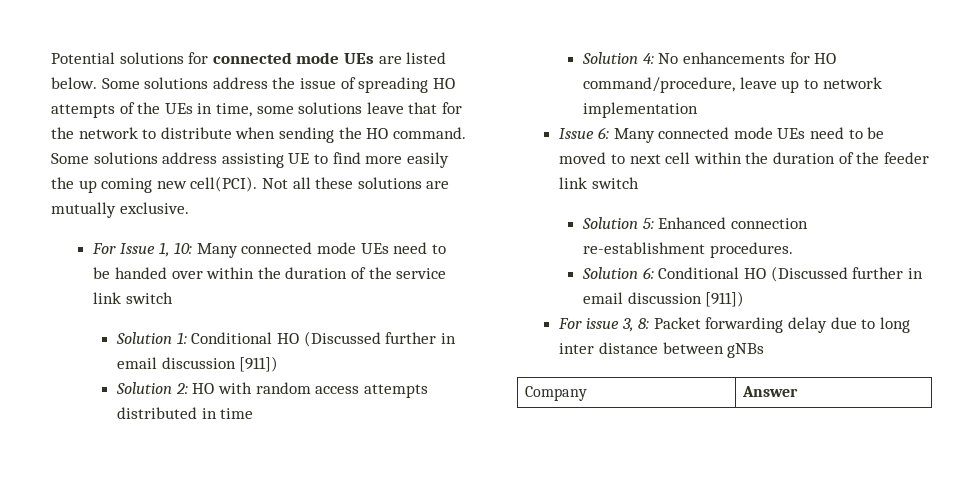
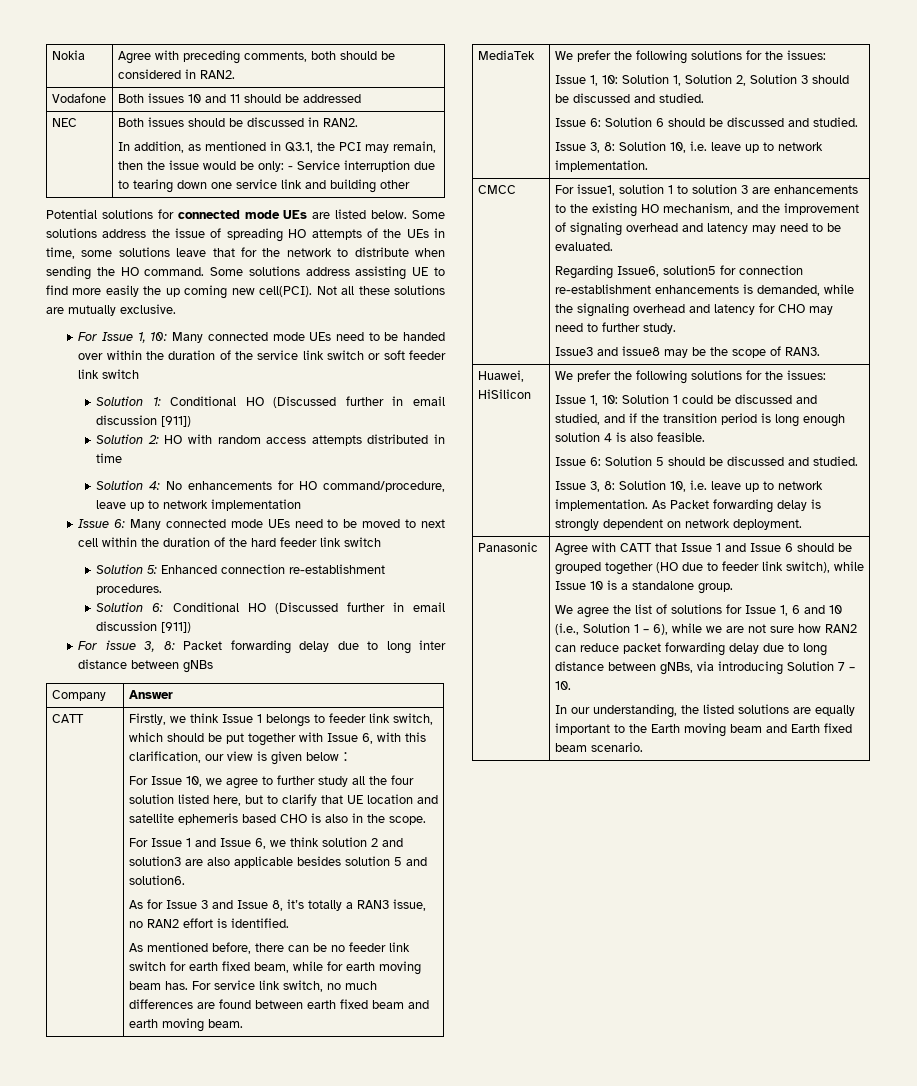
+ Nokia | Agree with preceding comments, both should be considered in RAN2.
+ Vodafone | Both issues 10 and 11 should be addressed
+ NEC | Both issues should be discussed in RAN2.
+ In addition, as mentioned in Q3.1, the PCI may remain, then the issue would be only: - Service interruption due to tearing down one service link and building other
- For Issue 1, 10: Many connected mode UEs need to be handed over within the duration of the service link switch
+ For Issue 1, 10: Many connected mode UEs need to be handed over within the duration of the service link switch or soft feeder link switch
- Issue 6: Many connected mode UEs need to be moved to next cell within the duration of the feeder link switch
+ Issue 6: Many connected mode UEs need to be moved to next cell within the duration of the hard feeder link switch
+ CATT | Firstly, we think Issue 1 belongs to feeder link switch, which should be put together with Issue 6, with this clarification, our view is given below：
+ For Issue 10, we agree to further study all the four solution listed here, but to clarify that UE location and satellite ephemeris based CHO is also in the scope.
+ For Issue 1 and Issue 6, we think solution 2 and solution3 are also applicable besides solution 5 and solution6.
+ As for Issue 3 and Issue 8, it’s totally a RAN3 issue, no RAN2 effort is identified.
+ As mentioned before, there can be no feeder link switch for earth fixed beam, while for earth moving beam has. For service link switch, no much differences are found between earth fixed beam and earth moving beam.
+ MediaTek | We prefer the following solutions for the issues:
+ Issue 1, 10: Solution 1, Solution 2, Solution 3 should be discussed and studied.
+ Issue 6: Solution 6 should be discussed and studied.
+ Issue 3, 8: Solution 10, i.e. leave up to network implementation.
+ CMCC | For issue1, solution 1 to solution 3 are enhancements to the existing HO mechanism, and the improvement of signaling overhead and latency may need to be evaluated.
+ Regarding Issue6, solution5 for connection re-establishment enhancements is demanded, while the signaling overhead and latency for CHO may need to further study.
+ Issue3 and issue8 may be the scope of RAN3.
+ Huawei, HiSilicon | We prefer the following solutions for the issues:
+ Issue 1, 10: Solution 1 could be discussed and studied, and if the transition period is long enough solution 4 is also feasible.
+ Issue 6: Solution 5 should be discussed and studied.
+ Issue 3, 8: Solution 10, i.e. leave up to network implementation. As Packet forwarding delay is strongly dependent on network deployment.
+ Panasonic | Agree with CATT that Issue 1 and Issue 6 should be grouped together (HO due to feeder link switch), while Issue 10 is a standalone group.
+ We agree the list of solutions for Issue 1, 6 and 10 (i.e., Solution 1 – 6), while we are not sure how RAN2 can reduce packet forwarding delay due to long distance between gNBs, via introducing Solution 7 – 10.
+ In our understanding, the listed solutions are equally important to the Earth moving beam and Earth fixed beam scenario.

